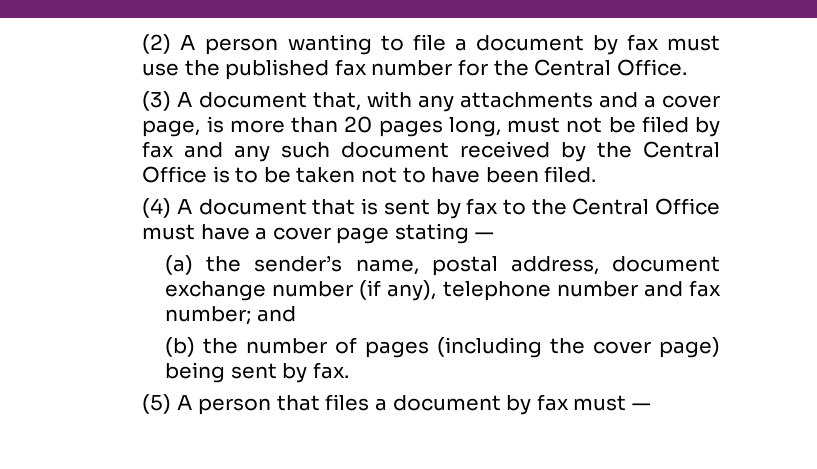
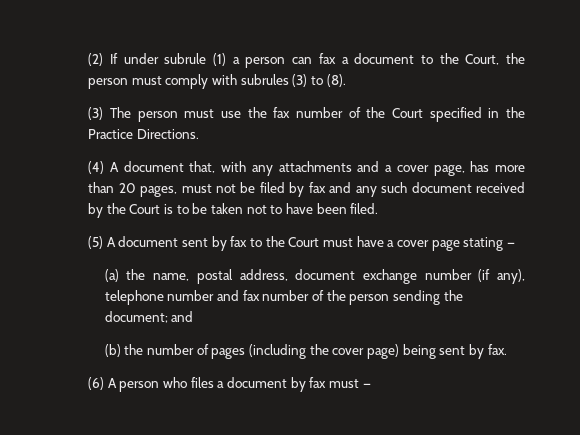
- (2) A person wanting to file a document by fax must use the published fax number for the Central Office.
- (3) A document that, with any attachments and a cover page, is more than 20 pages long, must not be filed by fax and any such document received by the Central Office is to be taken not to have been filed.
+ (2) If under subrule (1) a person can fax a document to the Court, the person must comply with subrules (3) to (8).
+ (3) The person must use the fax number of the Court specified in the Practice Directions.
+ (4) A document that, with any attachments and a cover page, has more than 20 pages, must not be filed by fax and any such document received by the Court is to be taken not to have been filed.
- (4) A document that is sent by fax to the Central Office must have a cover page stating —
+ (5) A document sent by fax to the Court must have a cover page stating —
- (a) the sender’s name, postal address, document exchange number (if any), telephone number and fax number; and
+ (a) the name, postal address, document exchange number (if any), telephone number and fax number of the person sending the document; and
- (5) A person that files a document by fax must —
+ (6) A person who files a document by fax must —

